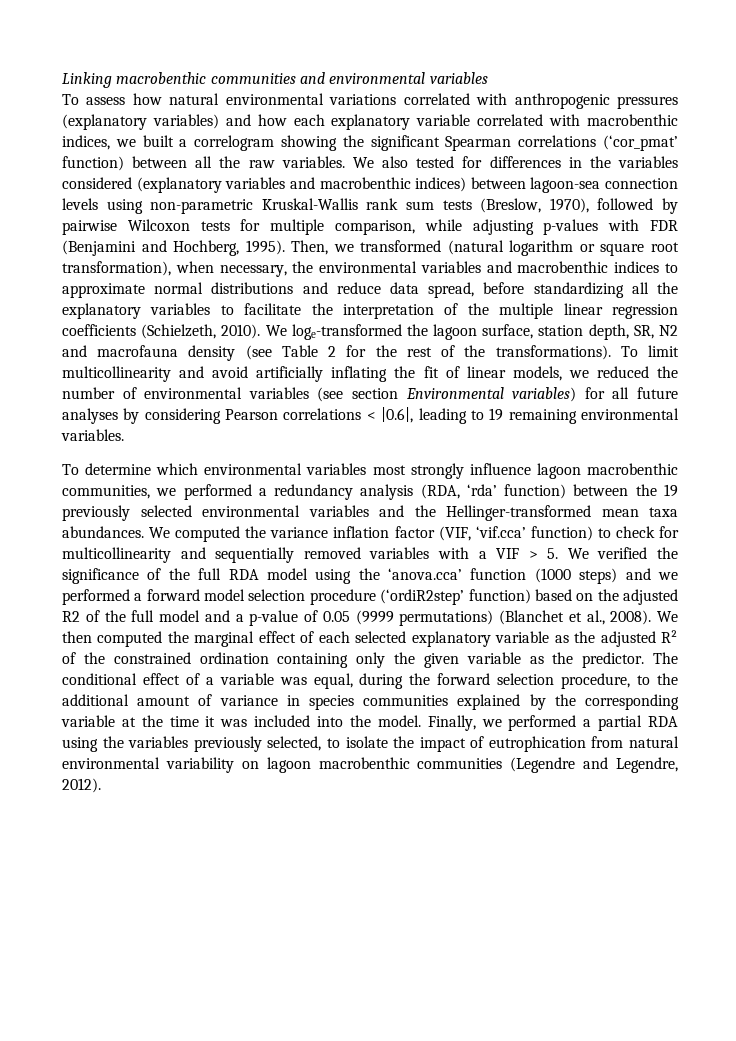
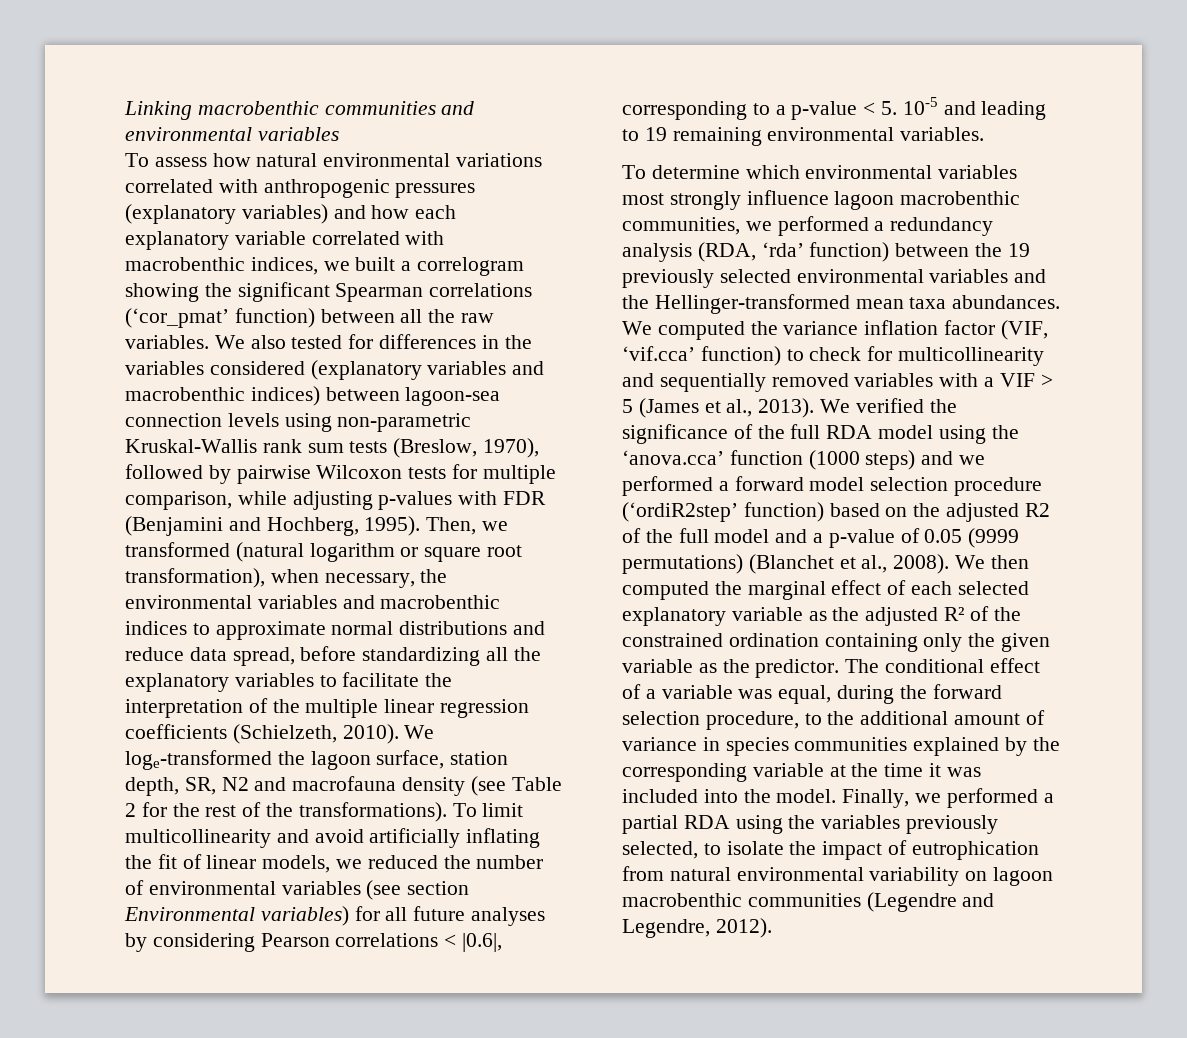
- To limit multicollinearity and avoid artificially inflating the fit of linear models, we reduced the number of environmental variables (see section Environmental variables) for all future analyses by considering Pearson correlations < |0.6|, leading to 19 remaining environmental variables.
+ To limit multicollinearity and avoid artificially inflating the fit of linear models, we reduced the number of environmental variables (see section Environmental variables) for all future analyses by considering Pearson correlations < |0.6|, corresponding to a p-value < 5. 10-5 and leading to 19 remaining environmental variables.
- We computed the variance inflation factor (VIF, ‘vif.cca’ function) to check for multicollinearity and sequentially removed variables with a VIF > 5. We verified the significance of the full RDA model using the ‘anova.cca’ function (1000 steps) and we performed a forward model selection procedure (‘ordiR2step’ function) based on the adjusted R2 of the full model and a p-value of 0.05 (9999 permutations) (Blanchet et al., 2008).
+ We computed the variance inflation factor (VIF, ‘vif.cca’ function) to check for multicollinearity and sequentially removed variables with a VIF > 5 (James et al., 2013). We verified the significance of the full RDA model using the ‘anova.cca’ function (1000 steps) and we performed a forward model selection procedure (‘ordiR2step’ function) based on the adjusted R2 of the full model and a p-value of 0.05 (9999 permutations) (Blanchet et al., 2008).

